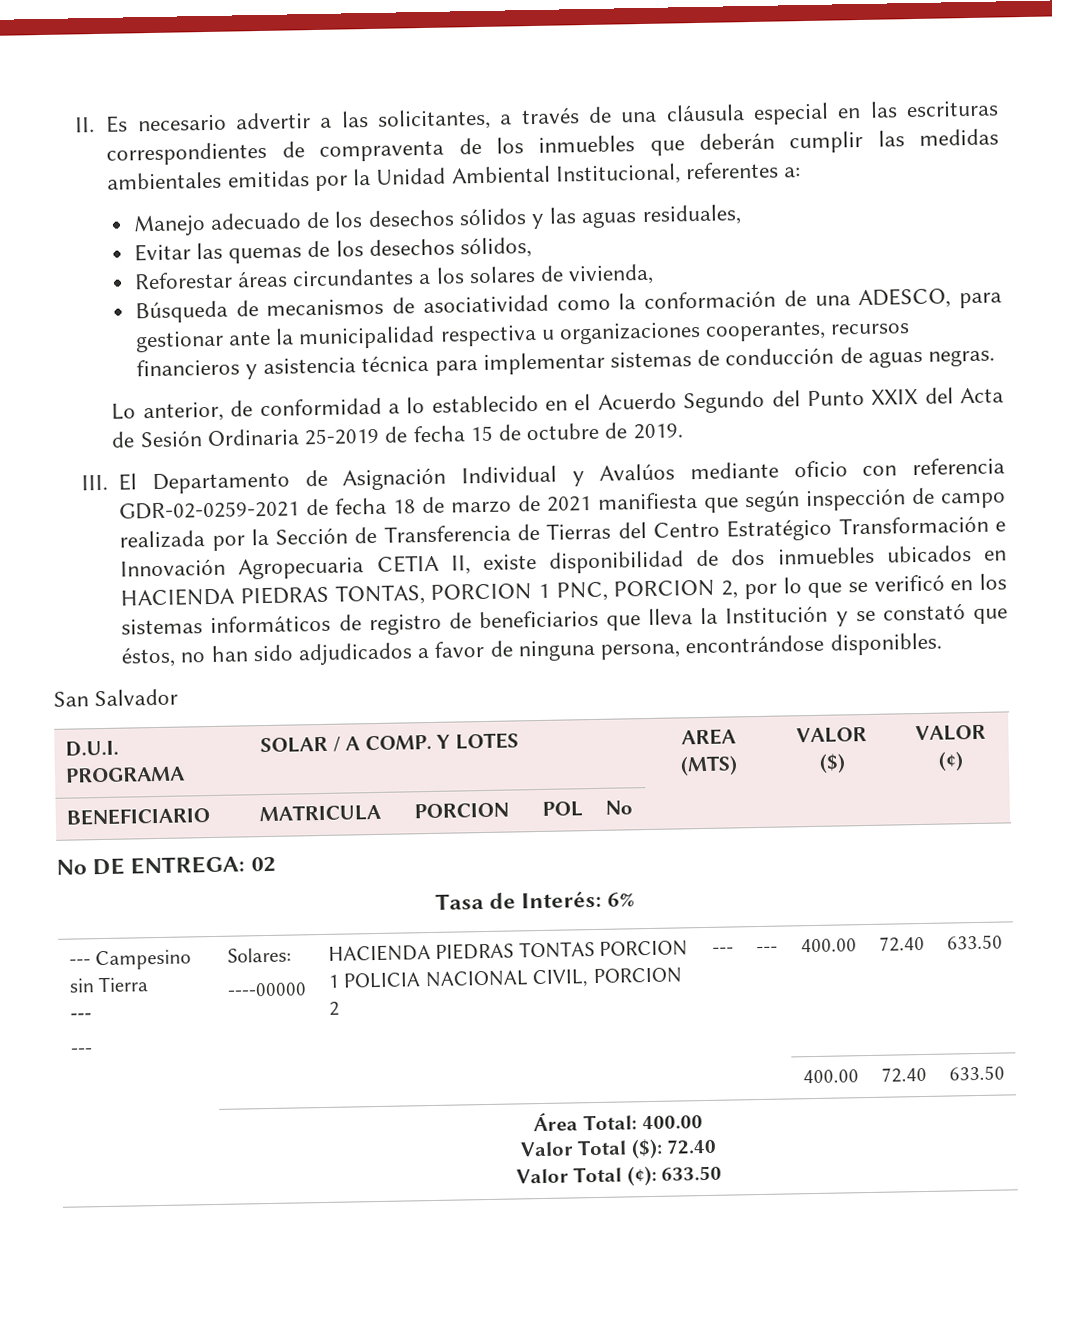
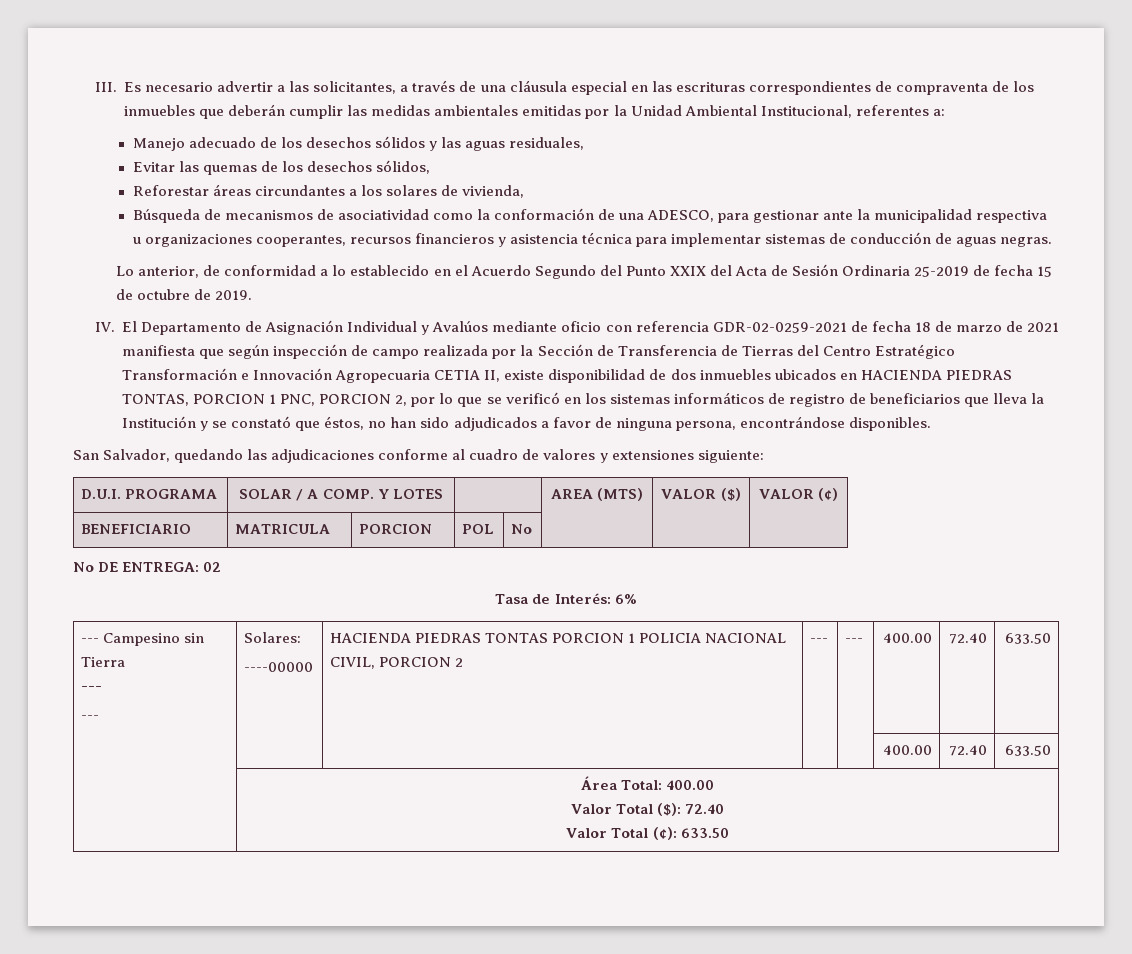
- II. Es necesario advertir a las solicitantes, a través de una cláusula especial en las escrituras correspondientes de compraventa de los inmuebles que deberán cumplir las medidas ambientales emitidas por la Unidad Ambiental Institucional, referentes a:
+ III. Es necesario advertir a las solicitantes, a través de una cláusula especial en las escrituras correspondientes de compraventa de los inmuebles que deberán cumplir las medidas ambientales emitidas por la Unidad Ambiental Institucional, referentes a:
- III. El Departamento de Asignación Individual y Avalúos mediante oficio con referencia GDR-02-0259-2021 de fecha 18 de marzo de 2021 manifiesta que según inspección de campo realizada por la Sección de Transferencia de Tierras del Centro Estratégico Transformación e Innovación Agropecuaria CETIA II, existe disponibilidad de dos inmuebles ubicados en HACIENDA PIEDRAS TONTAS, PORCION 1 PNC, PORCION 2, por lo que se verificó en los sistemas informáticos de registro de beneficiarios que lleva la Institución y se constató que éstos, no han sido adjudicados a favor de ninguna persona, encontrándose disponibles.
+ IV. El Departamento de Asignación Individual y Avalúos mediante oficio con referencia GDR-02-0259-2021 de fecha 18 de marzo de 2021 manifiesta que según inspección de campo realizada por la Sección de Transferencia de Tierras del Centro Estratégico Transformación e Innovación Agropecuaria CETIA II, existe disponibilidad de dos inmuebles ubicados en HACIENDA PIEDRAS TONTAS, PORCION 1 PNC, PORCION 2, por lo que se verificó en los sistemas informáticos de registro de beneficiarios que lleva la Institución y se constató que éstos, no han sido adjudicados a favor de ninguna persona, encontrándose disponibles.
- San Salvador
+ San Salvador, quedando las adjudicaciones conforme al cuadro de valores y extensiones siguiente:

